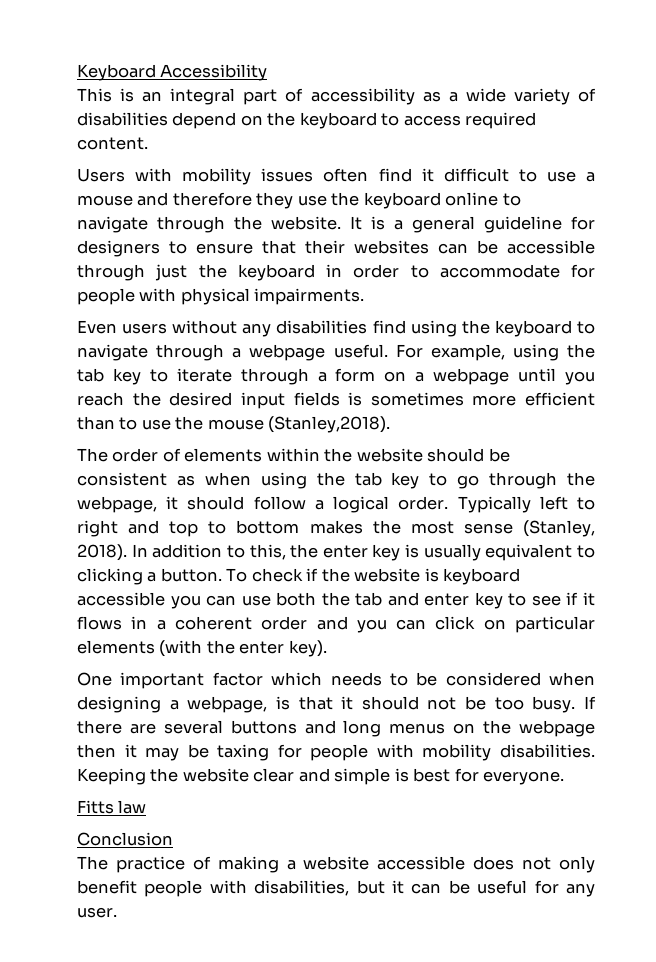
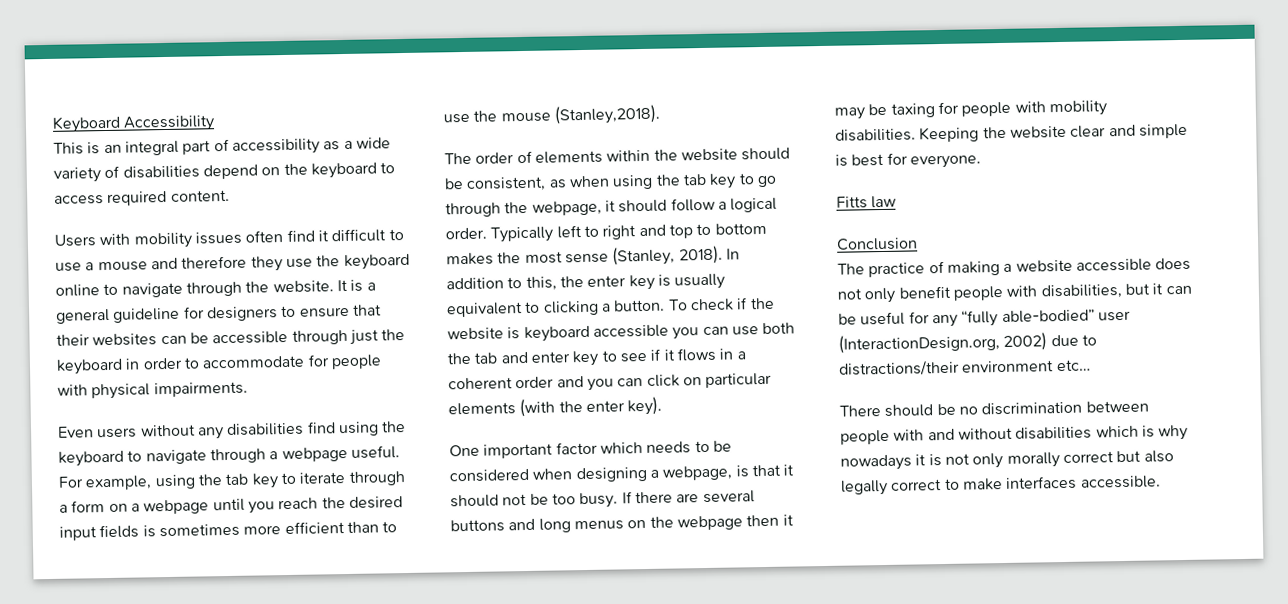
- The order of elements within the website should be consistent as when using the tab key to go through the webpage, it should follow a logical order.
+ The order of elements within the website should be consistent, as when using the tab key to go through the webpage, it should follow a logical order.
- The practice of making a website accessible does not only benefit people with disabilities, but it can be useful for any user.
+ The practice of making a website accessible does not only benefit people with disabilities, but it can be useful for any “fully able-bodied” user (InteractionDesign.org, 2002) due to distractions/their environment etc…
+ There should be no discrimination between people with and without disabilities which is why nowadays it is not only morally correct but also legally correct to make interfaces accessible.

